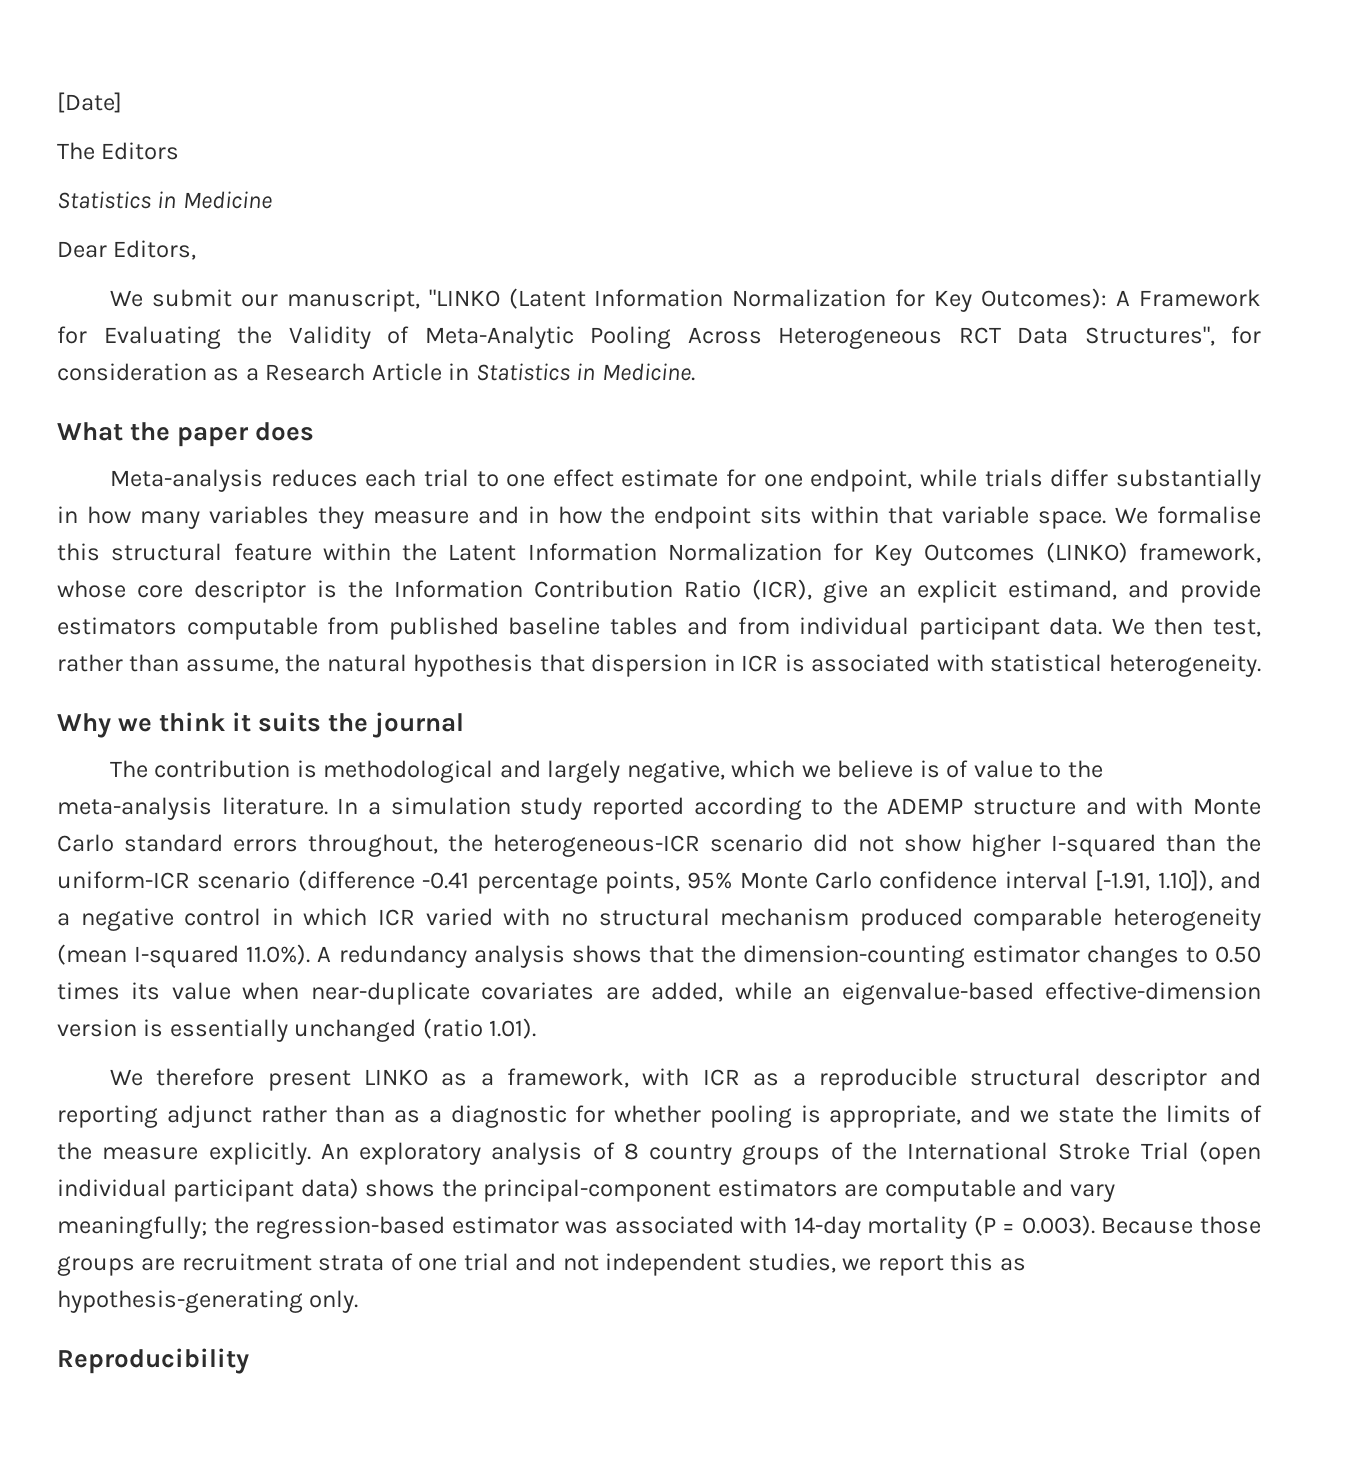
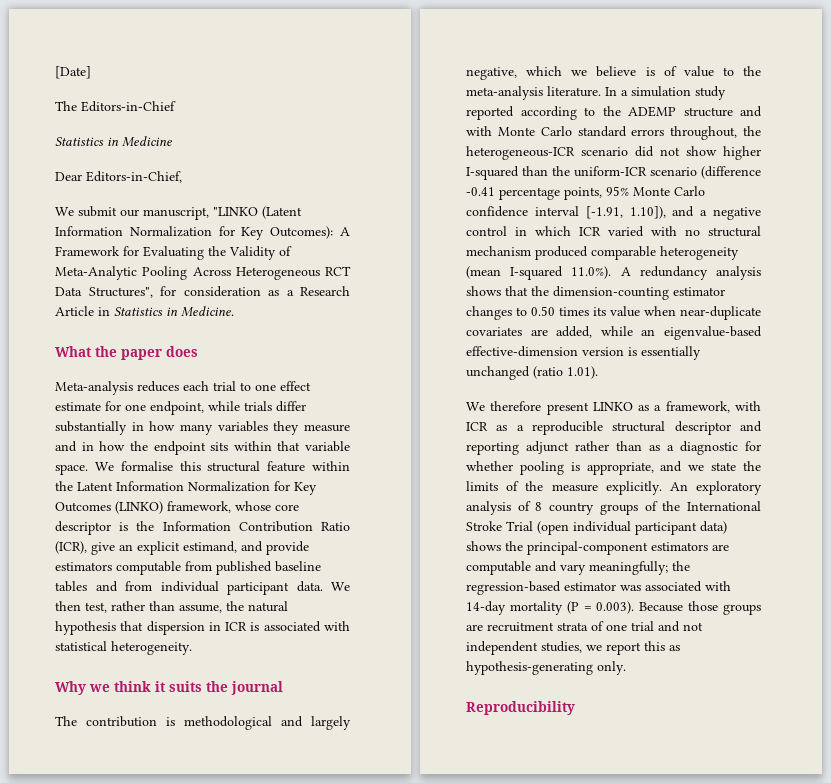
- The Editors
+ The Editors-in-Chief
- Dear Editors,
+ Dear Editors-in-Chief,

